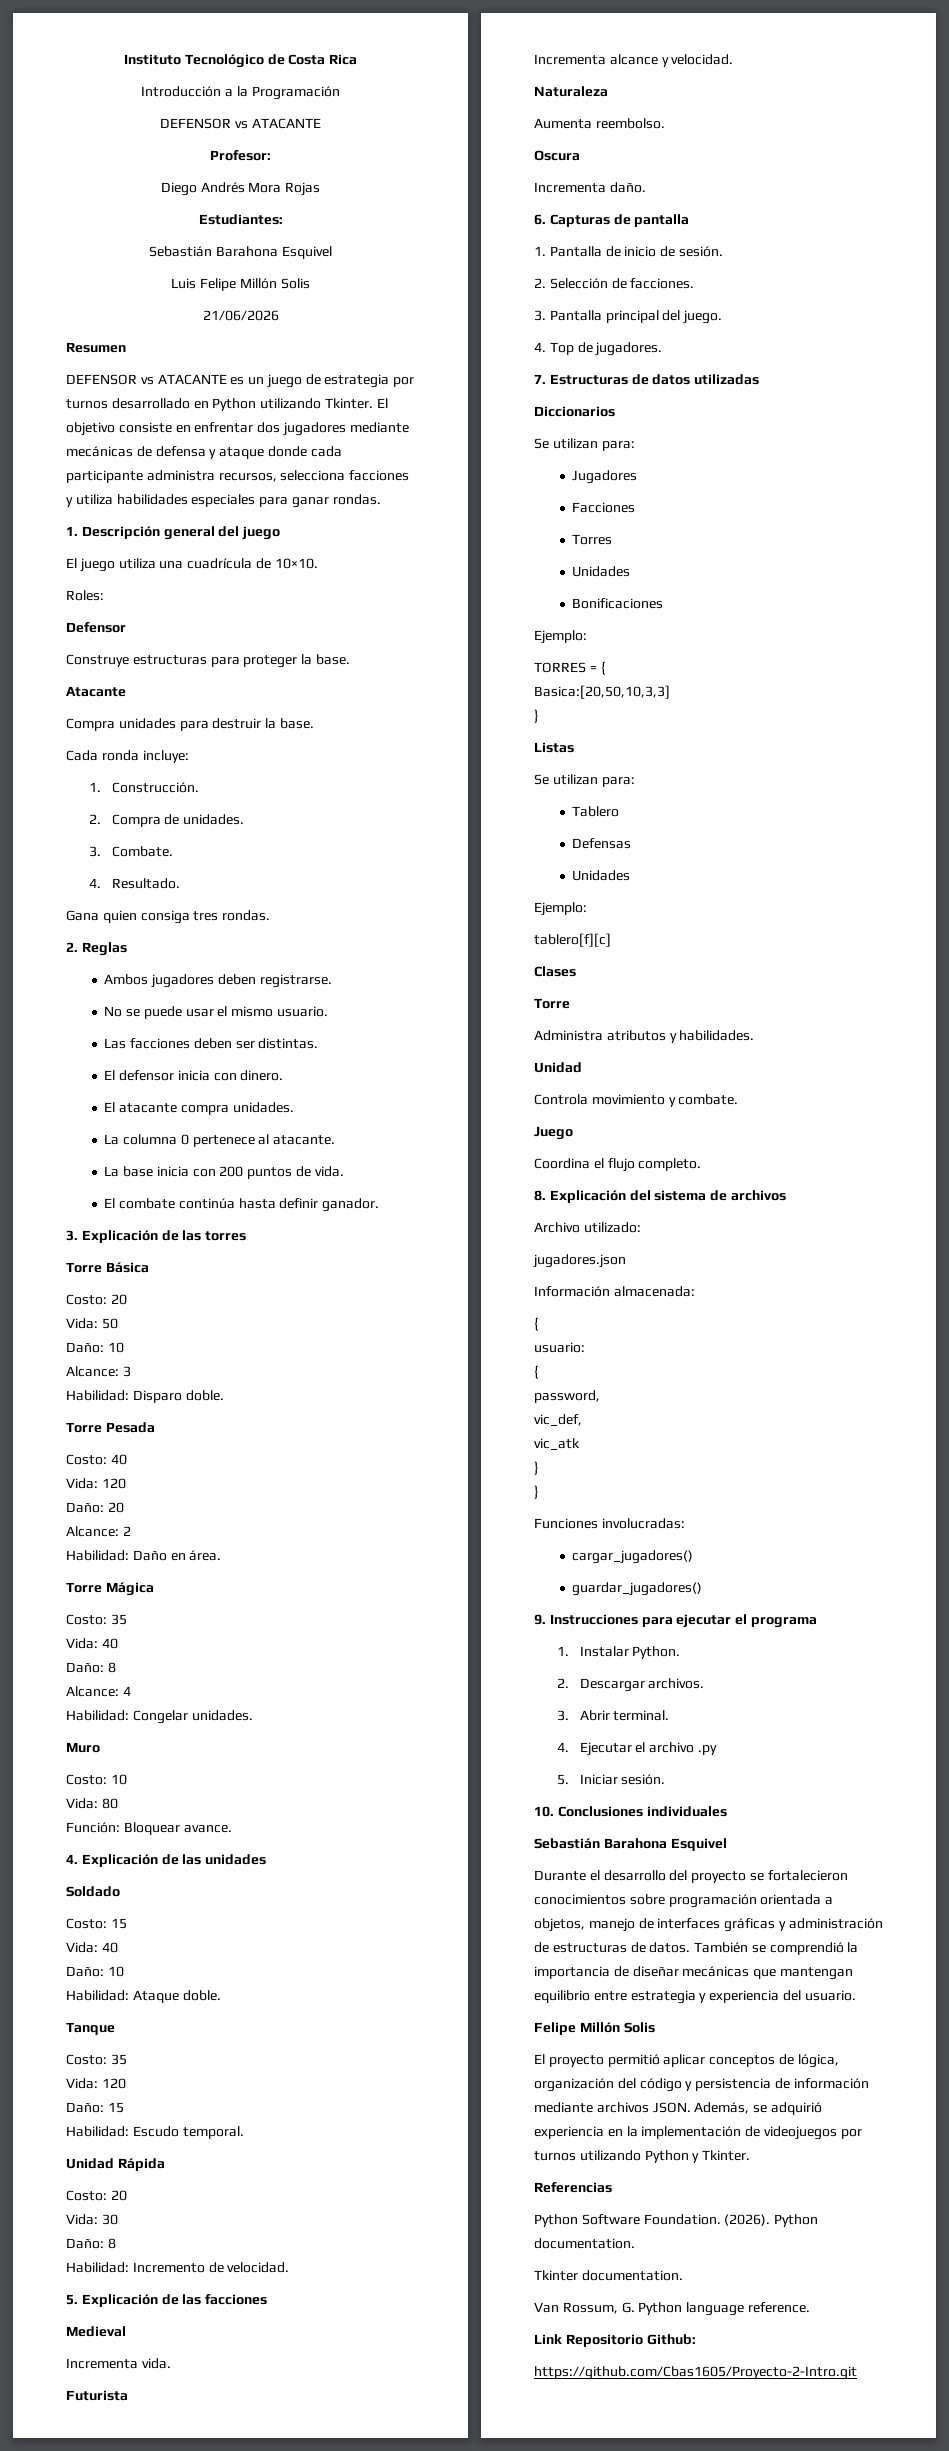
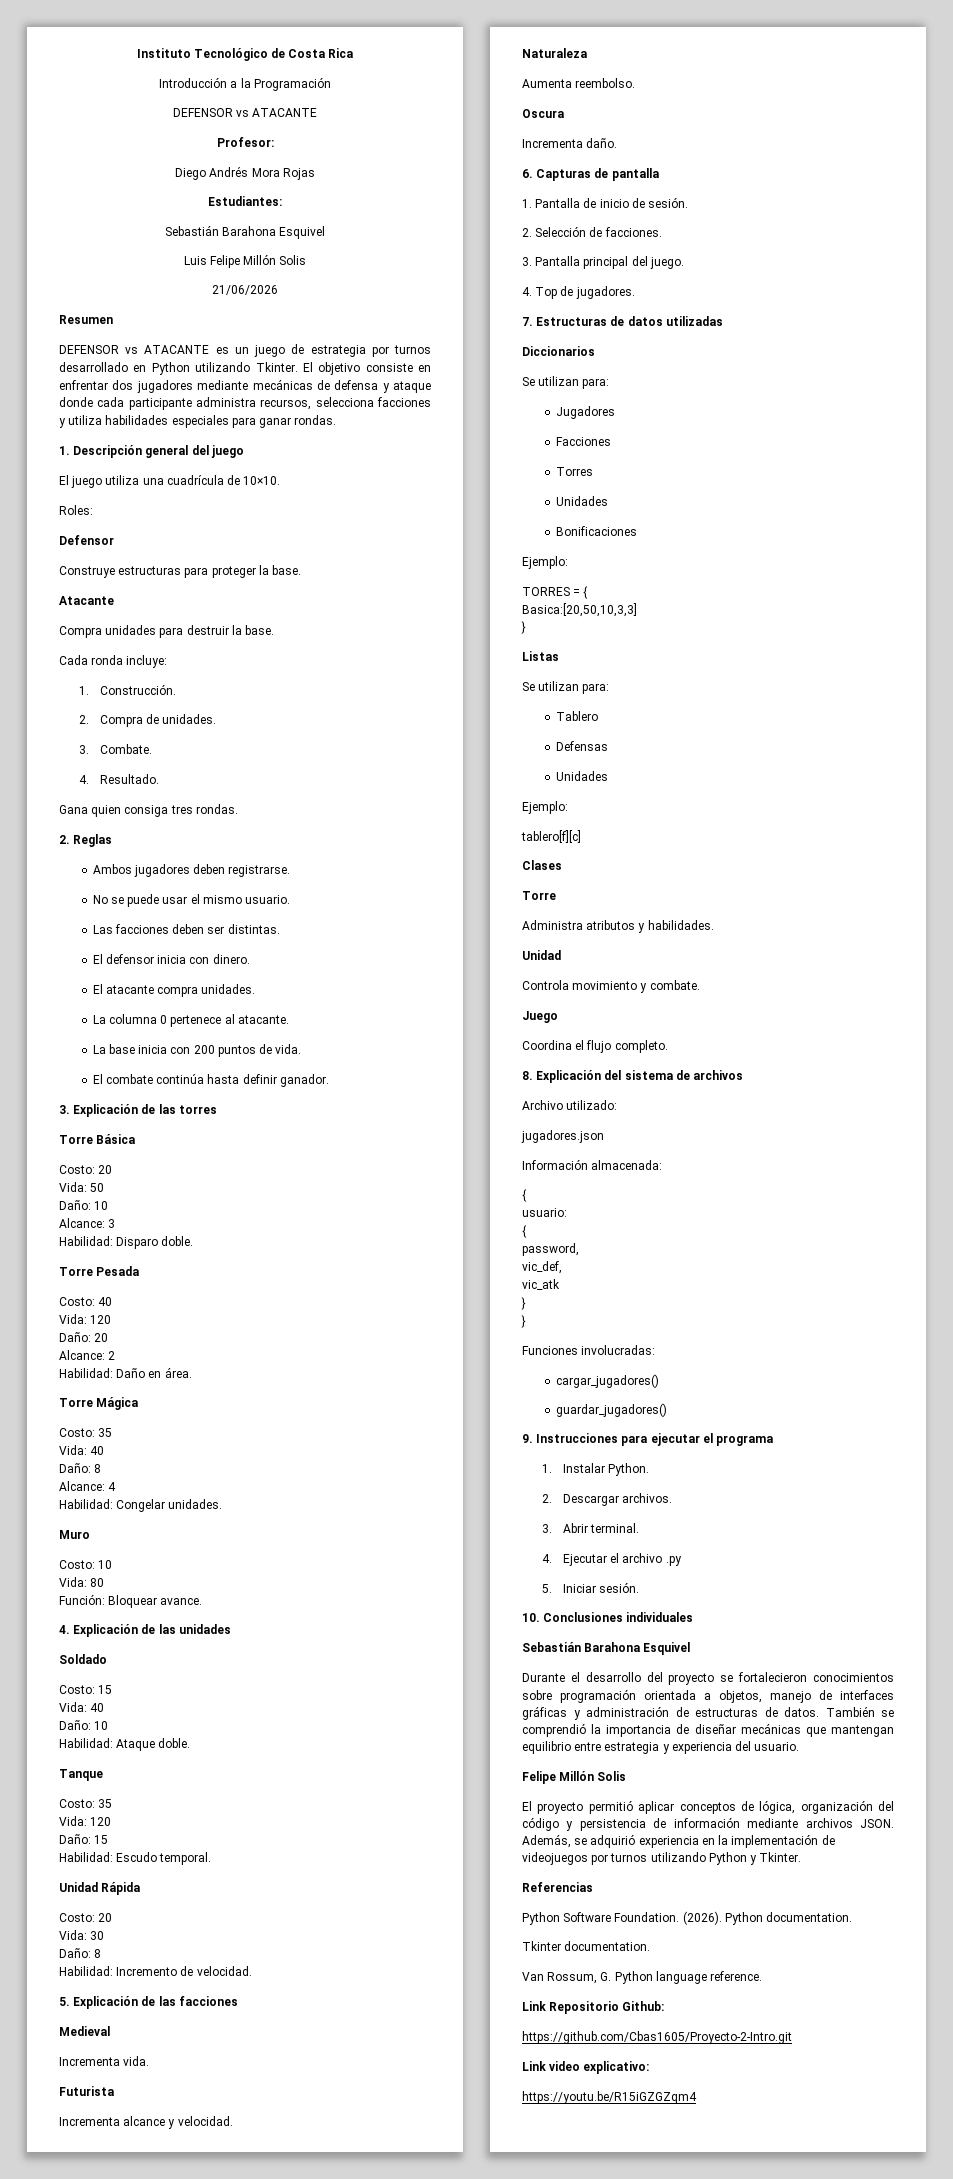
+ Link video explicativo:
+ https://youtu.be/R15iGZGZqm4

